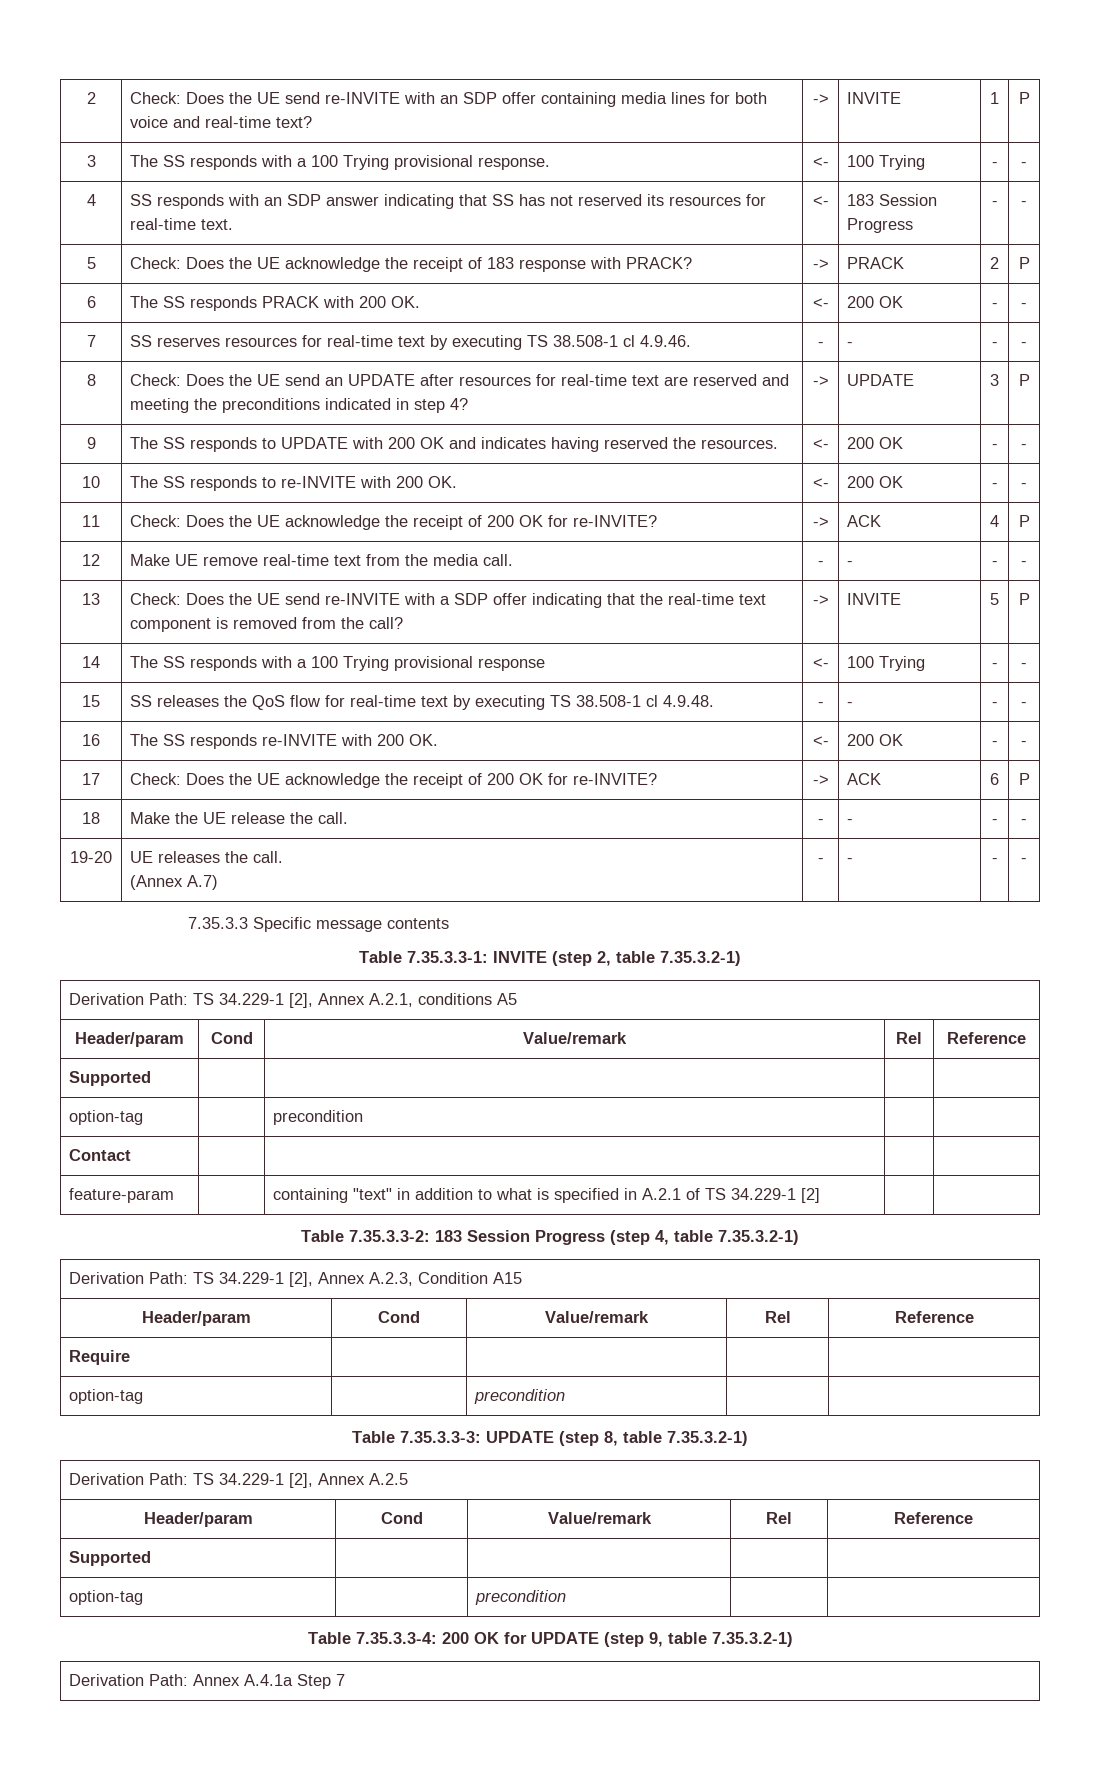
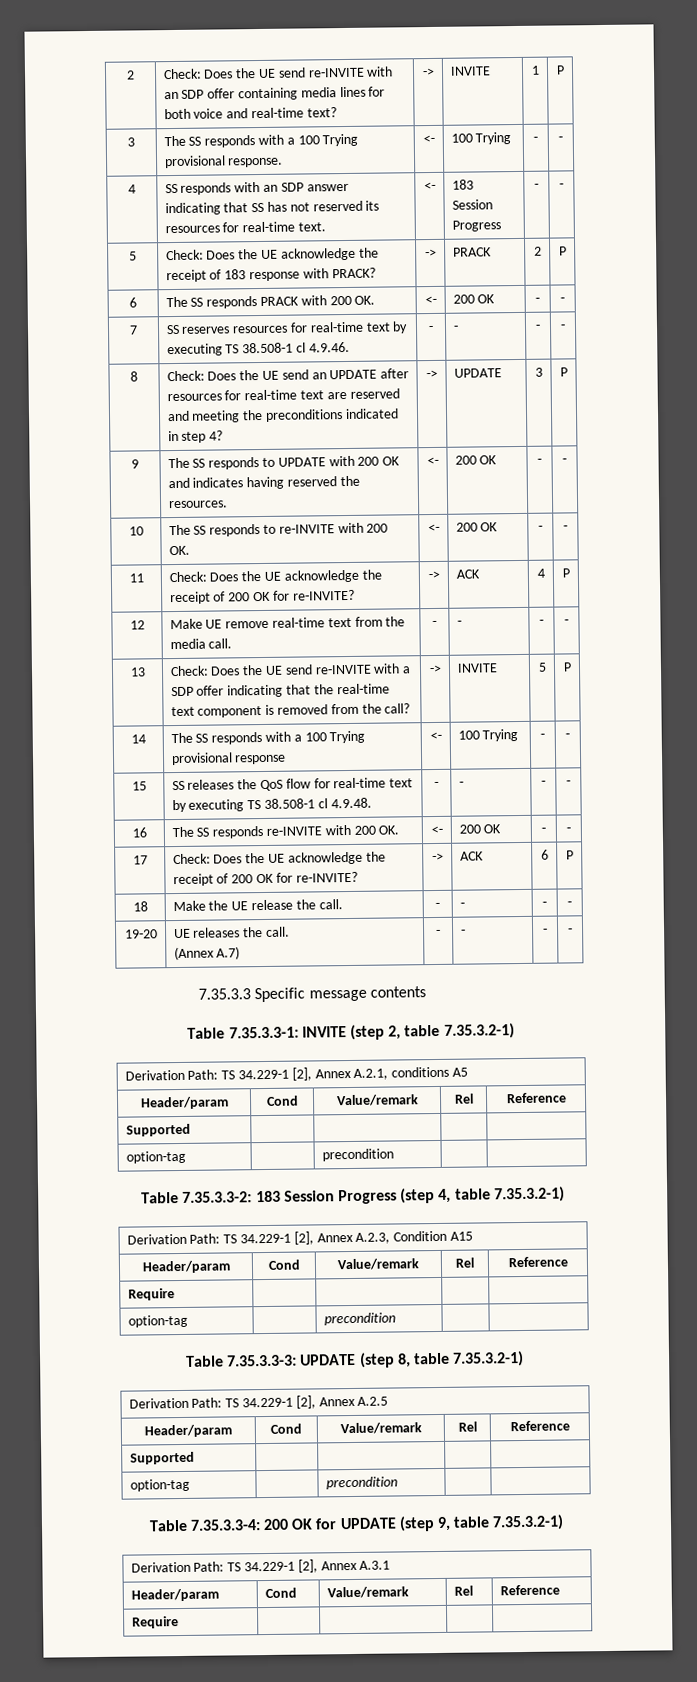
- Contact | | | |
- feature-param | | containing "text" in addition to what is specified in A.2.1 of TS 34.229-1 [2] | |
- Derivation Path: Annex A.4.1a Step 7
+ Derivation Path: TS 34.229-1 [2], Annex A.3.1
+ Header/param | Cond | Value/remark | Rel | Reference
+ Require | | | |

